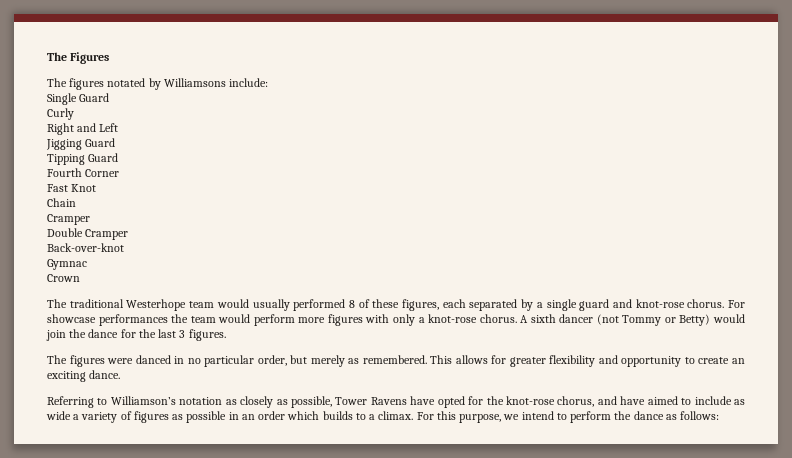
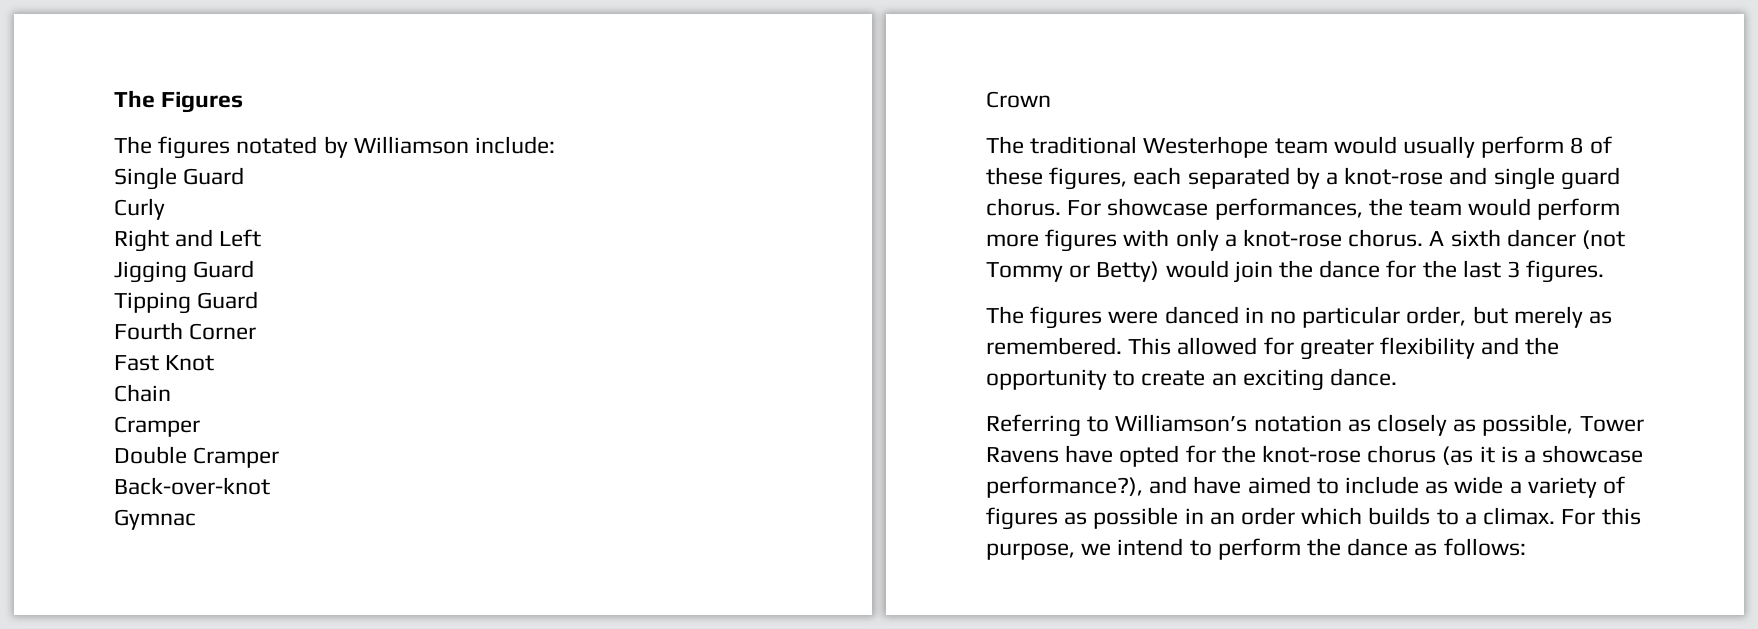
- The figures notated by Williamsons include:
+ The figures notated by Williamson include:
- The traditional Westerhope team would usually performed 8 of these figures, each separated by a single guard and knot-rose chorus.
+ The traditional Westerhope team would usually perform 8 of these figures, each separated by a knot-rose and single guard chorus.
- For showcase performances the team would perform more figures with only a knot-rose chorus.
+ For showcase performances, the team would perform more figures with only a knot-rose chorus.
- This allows for greater flexibility and opportunity to create an exciting dance.
+ This allowed for greater flexibility and the opportunity to create an exciting dance.
- Referring to Williamson’s notation as closely as possible, Tower Ravens have opted for the knot-rose chorus, and have aimed to include as wide a variety of figures as possible in an order which builds to a climax.
+ Referring to Williamson’s notation as closely as possible, Tower Ravens have opted for the knot-rose chorus (as it is a showcase performance?), and have aimed to include as wide a variety of figures as possible in an order which builds to a climax.

